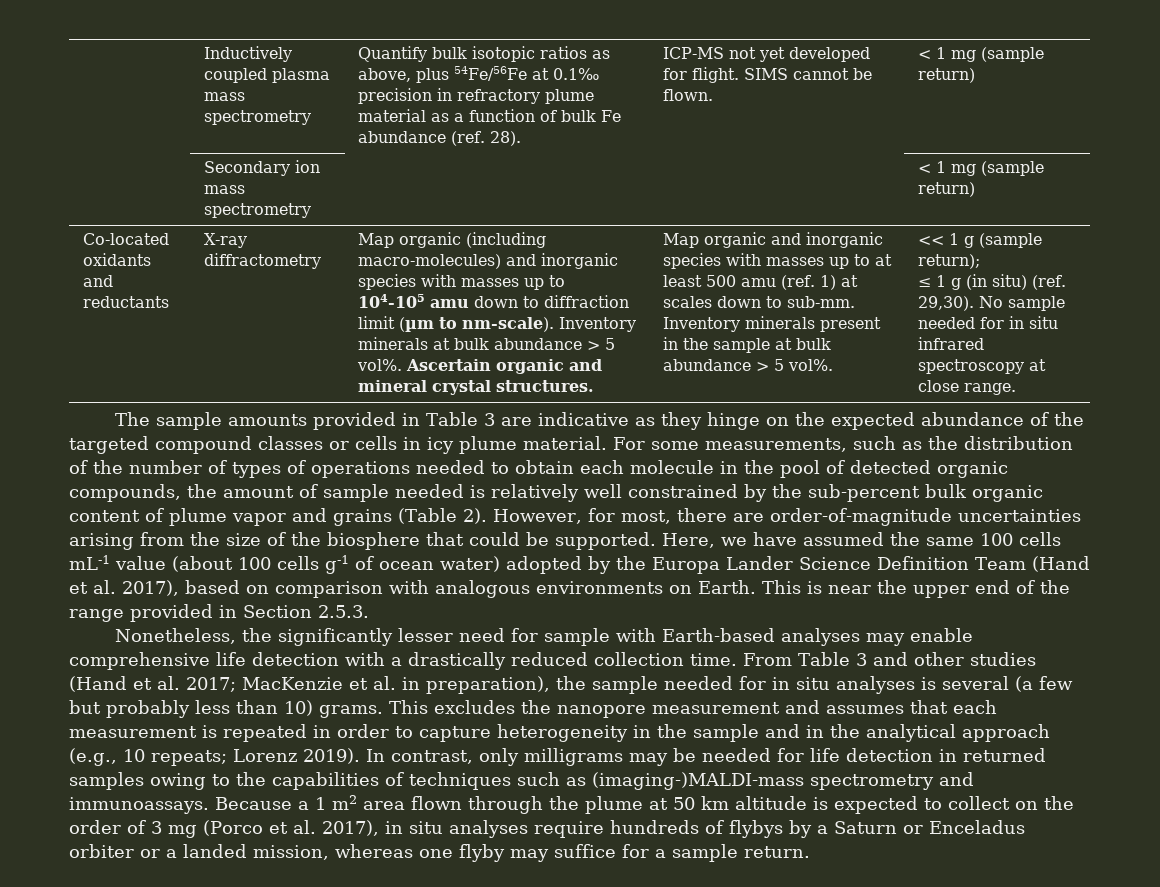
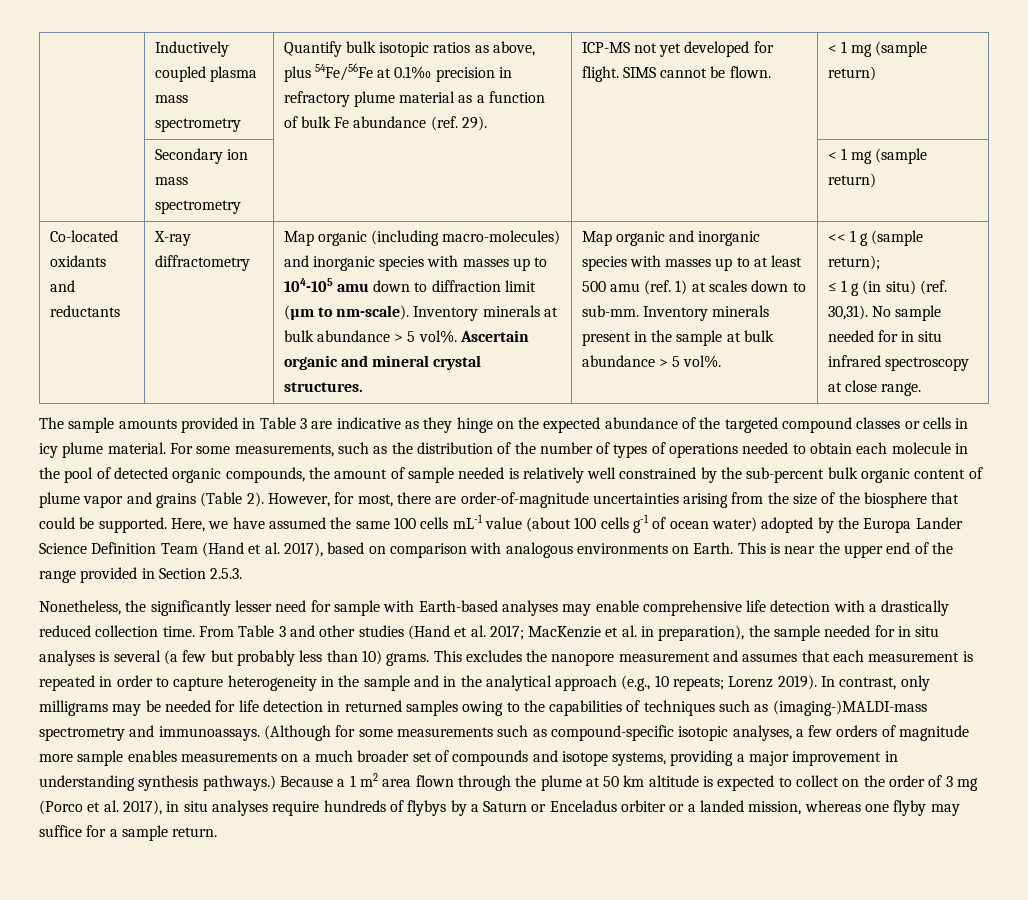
- Quantify bulk isotopic ratios as above, plus 54Fe/56Fe at 0.1‰ precision in refractory plume material as a function of bulk Fe abundance (ref. 28).
+ Quantify bulk isotopic ratios as above, plus 54Fe/56Fe at 0.1‰ precision in refractory plume material as a function of bulk Fe abundance (ref. 29).
- ≤ 1 g (in situ) (ref. 29,30).
+ ≤ 1 g (in situ) (ref. 30,31).
+ (Although for some measurements such as compound-specific isotopic analyses, a few orders of magnitude more sample enables measurements on a much broader set of compounds and isotope systems, providing a major improvement in understanding synthesis pathways.)

